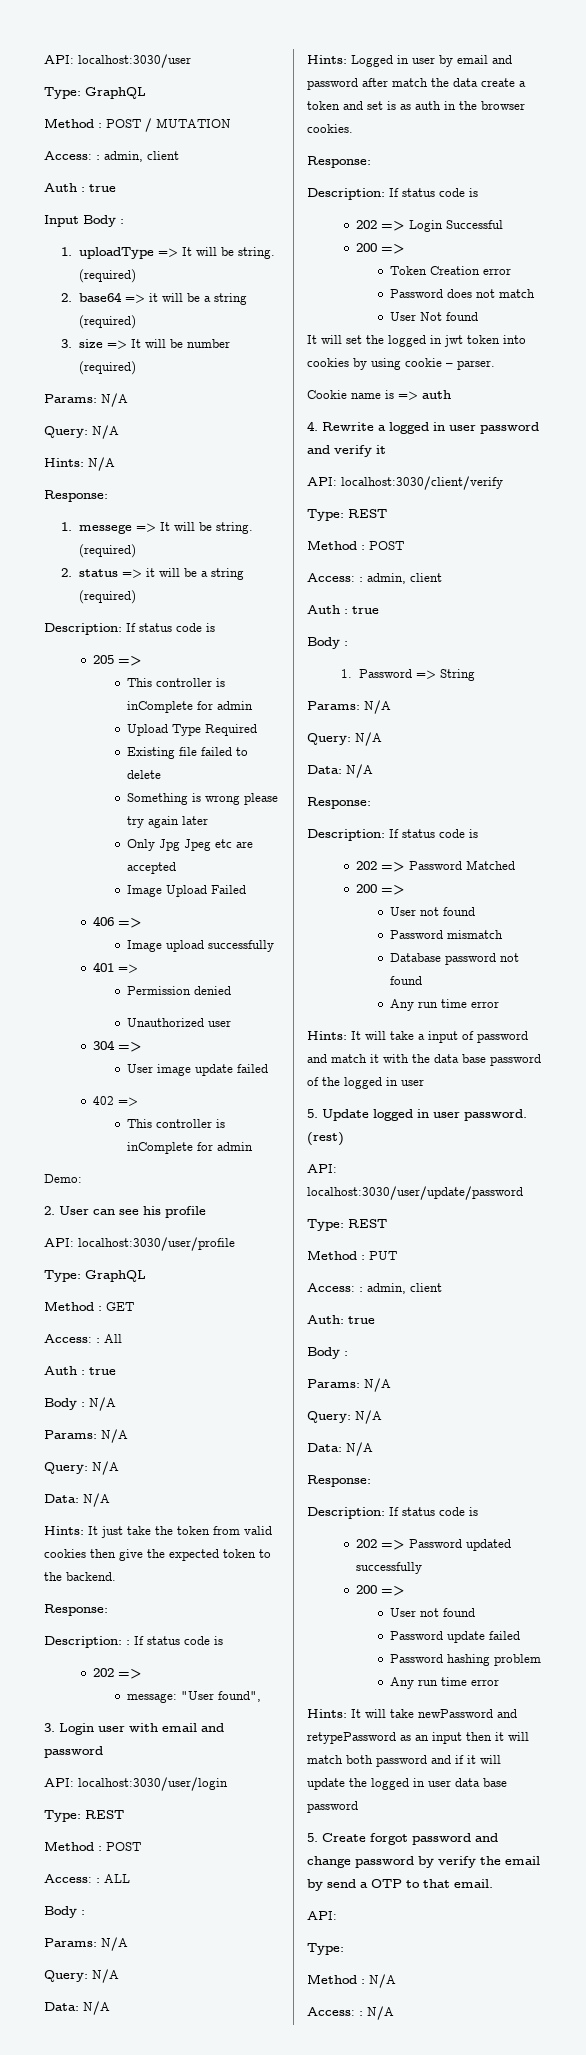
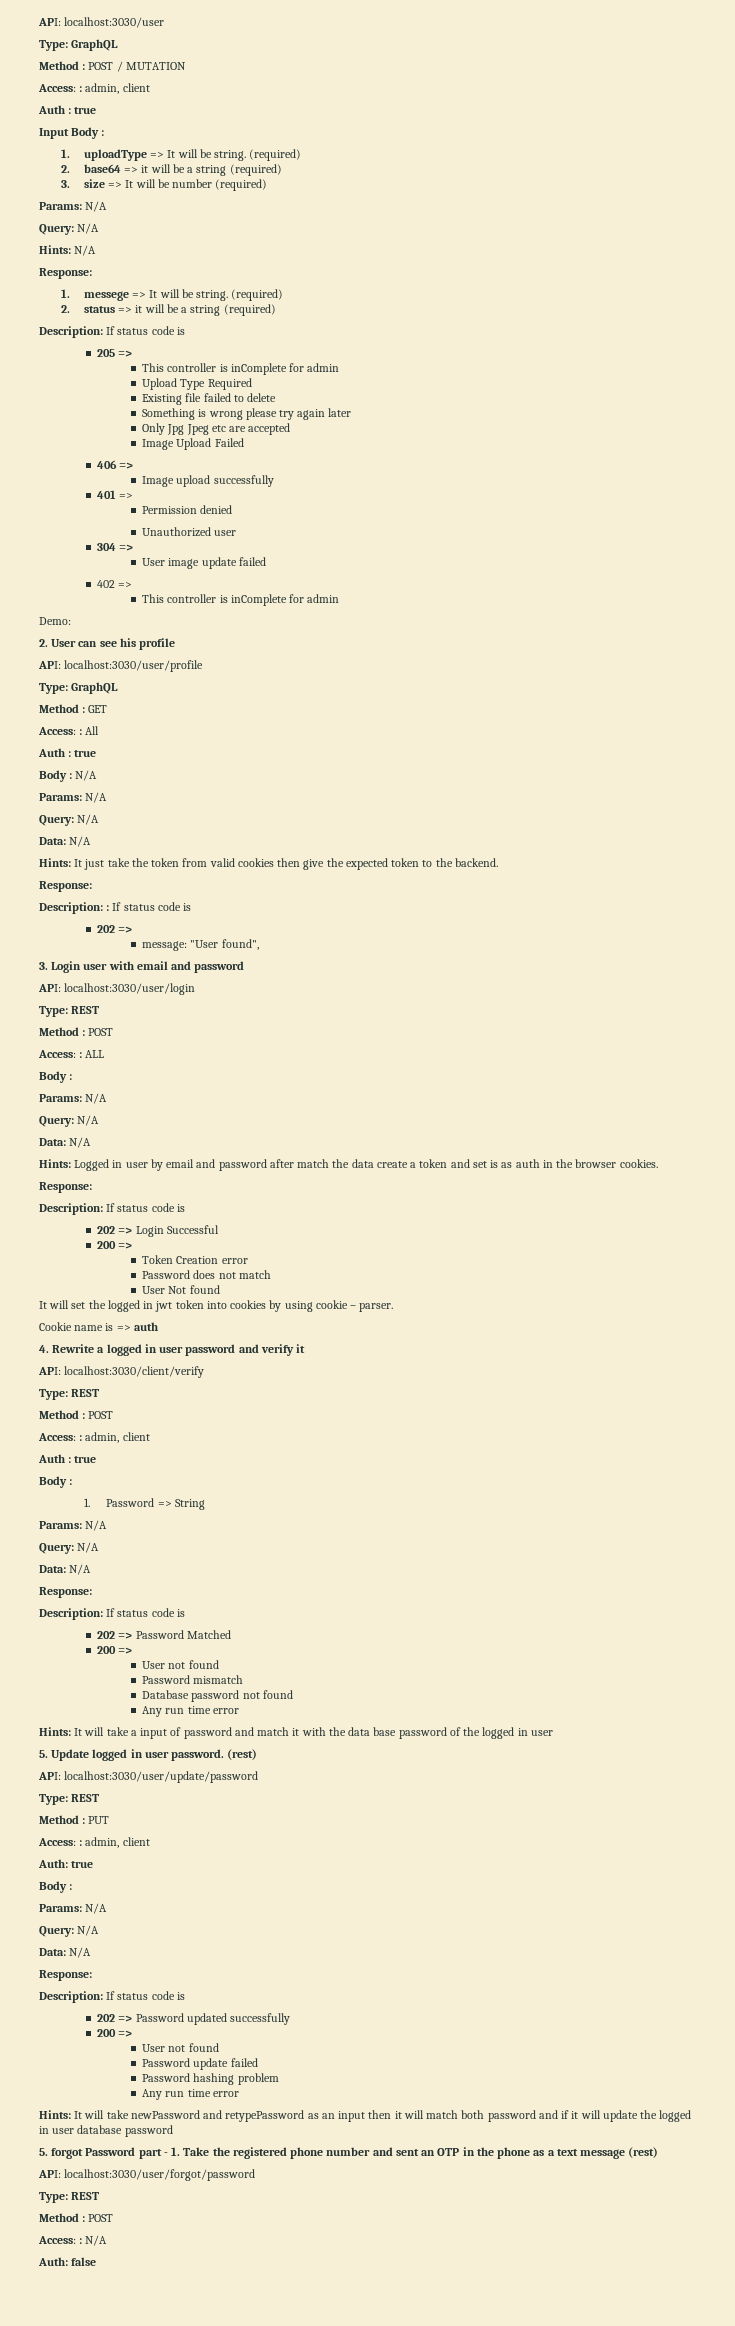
- Hints: It will take newPassword and retypePassword as an input then it will match both password and if it will update the logged in user data base password
+ Hints: It will take newPassword and retypePassword as an input then it will match both password and if it will update the logged in user database password
- 5. Create forgot password and change password by verify the email by send a OTP to that email.
- API:
- Type:
- Method : N/A
+ 5. forgot Password part - 1. Take the registered phone number and sent an OTP in the phone as a text message (rest)
+ API: localhost:3030/user/forgot/password
+ Type: REST
+ Method : POST
+ Auth: false

